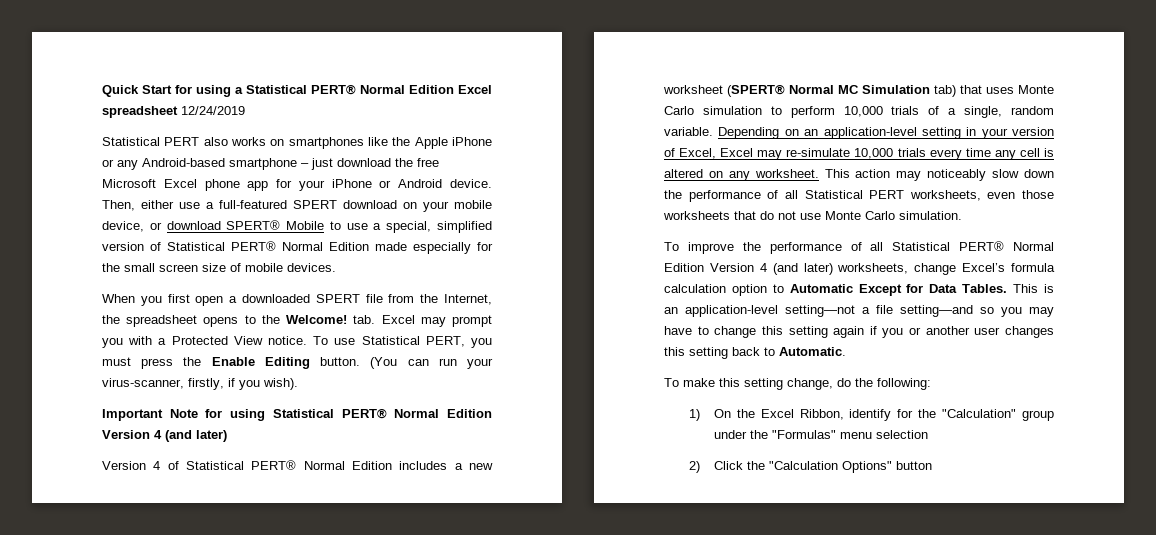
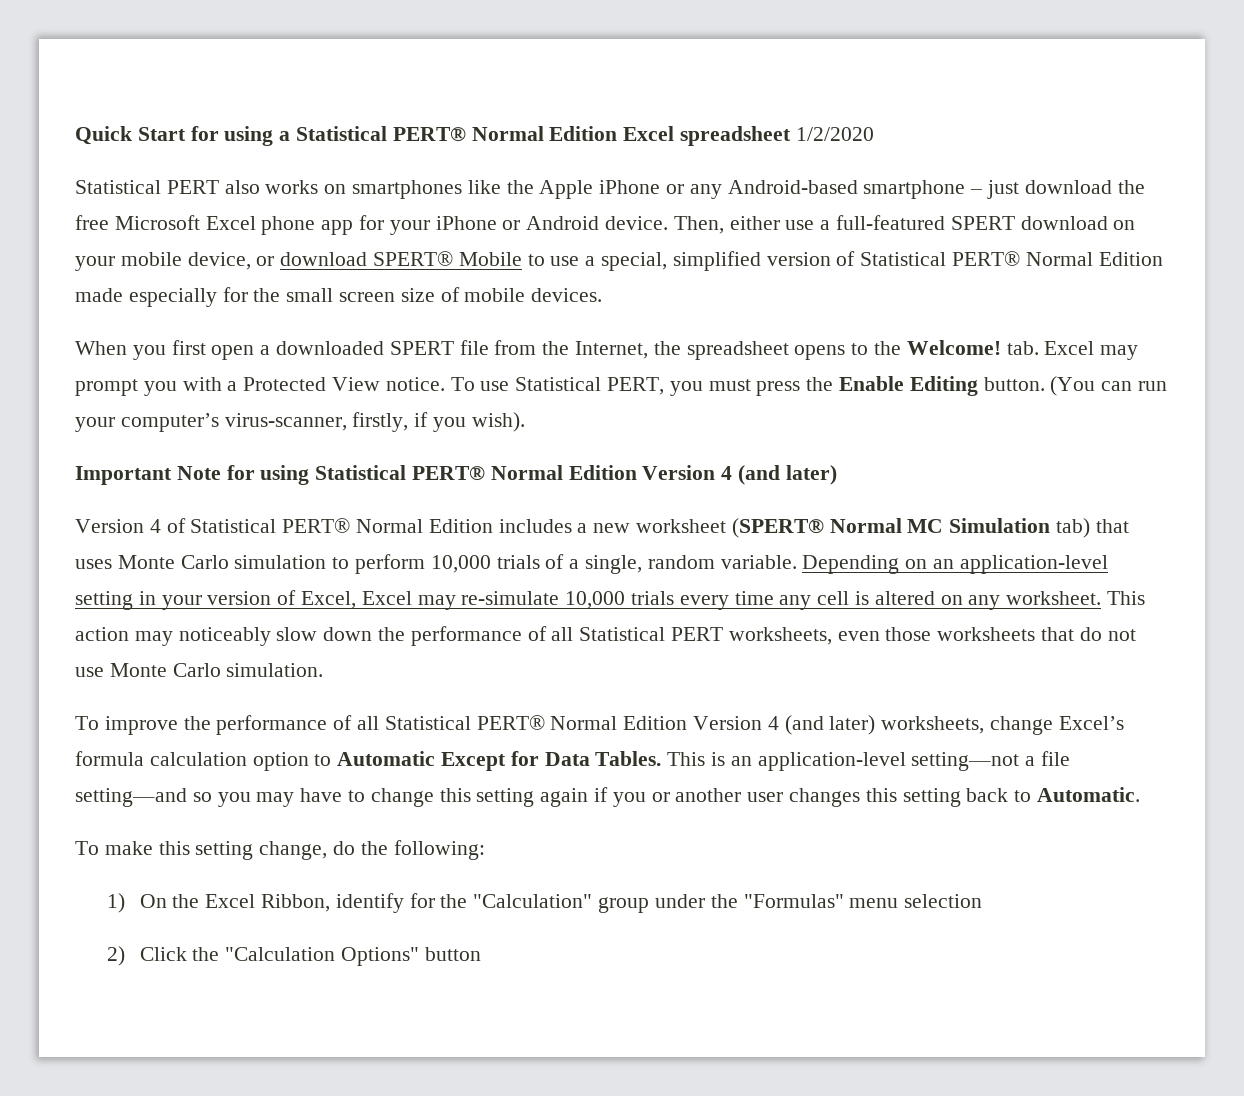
- Quick Start for using a Statistical PERT® Normal Edition Excel spreadsheet 12/24/2019
+ Quick Start for using a Statistical PERT® Normal Edition Excel spreadsheet 1/2/2020
- (You can run your virus-scanner, firstly, if you wish).
+ (You can run your computer’s virus-scanner, firstly, if you wish).

